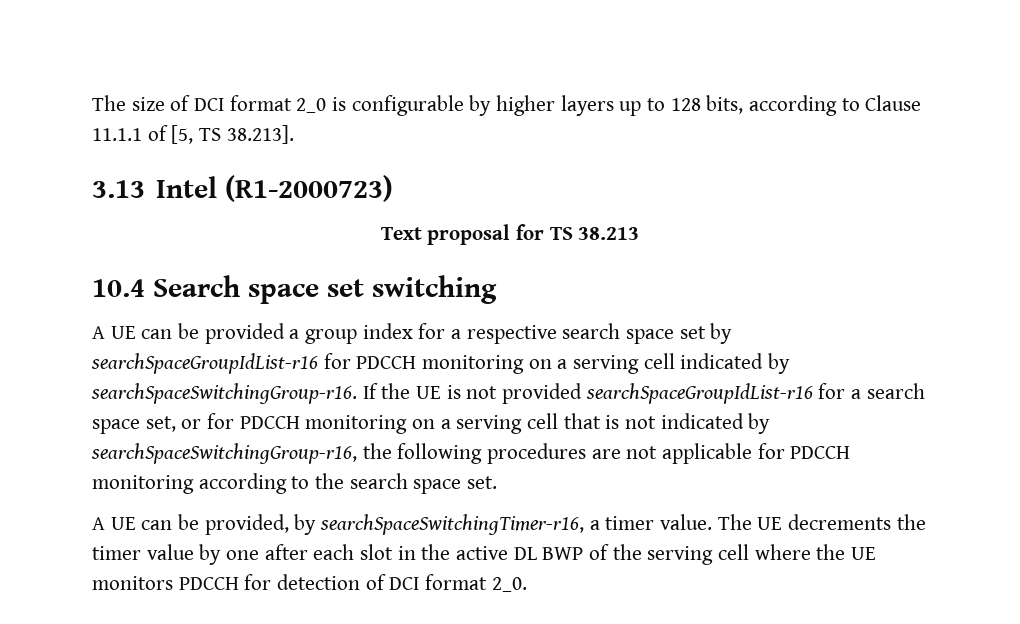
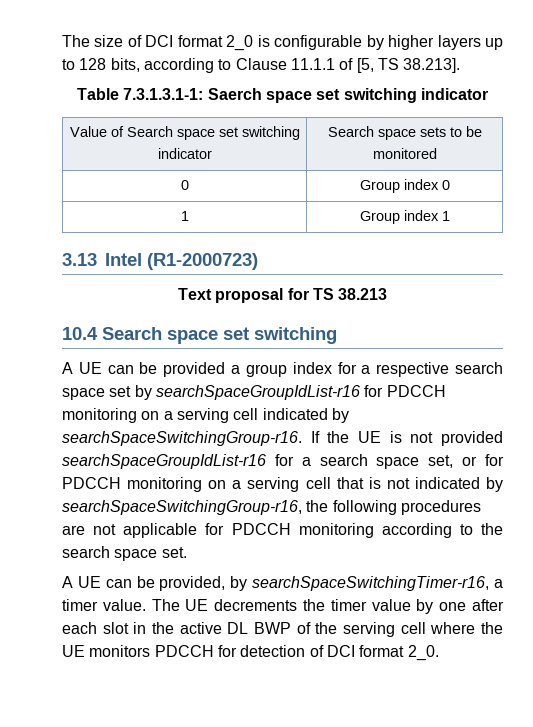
+ Table 7.3.1.3.1-1: Saerch space set switching indicator
+ Value of Search space set switching indicator | Search space sets to be monitored
+ 0 | Group index 0
+ 1 | Group index 1

